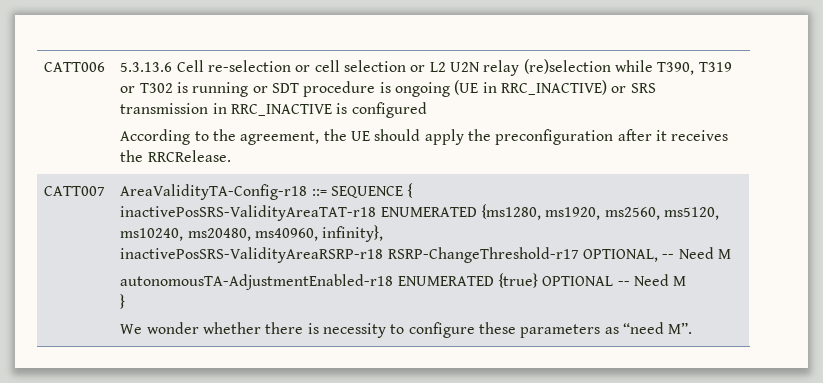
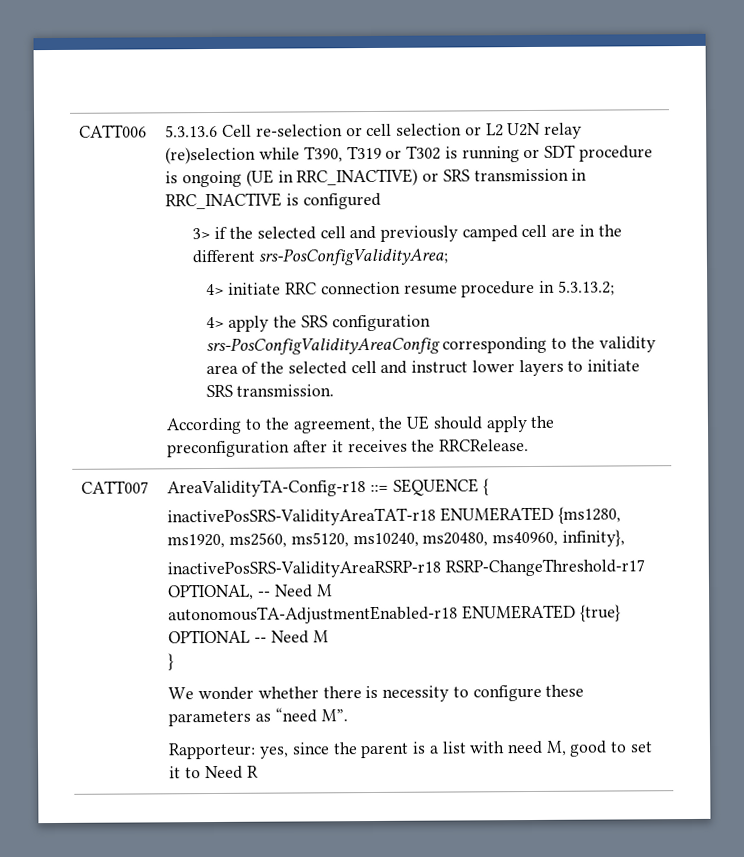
+ 3> if the selected cell and previously camped cell are in the different srs-PosConfigValidityArea;
+ 4> initiate RRC connection resume procedure in 5.3.13.2;
+ 4> apply the SRS configuration srs-PosConfigValidityAreaConfig corresponding to the validity area of the selected cell and instruct lower layers to initiate SRS transmission.
+ Rapporteur: yes, since the parent is a list with need M, good to set it to Need R

